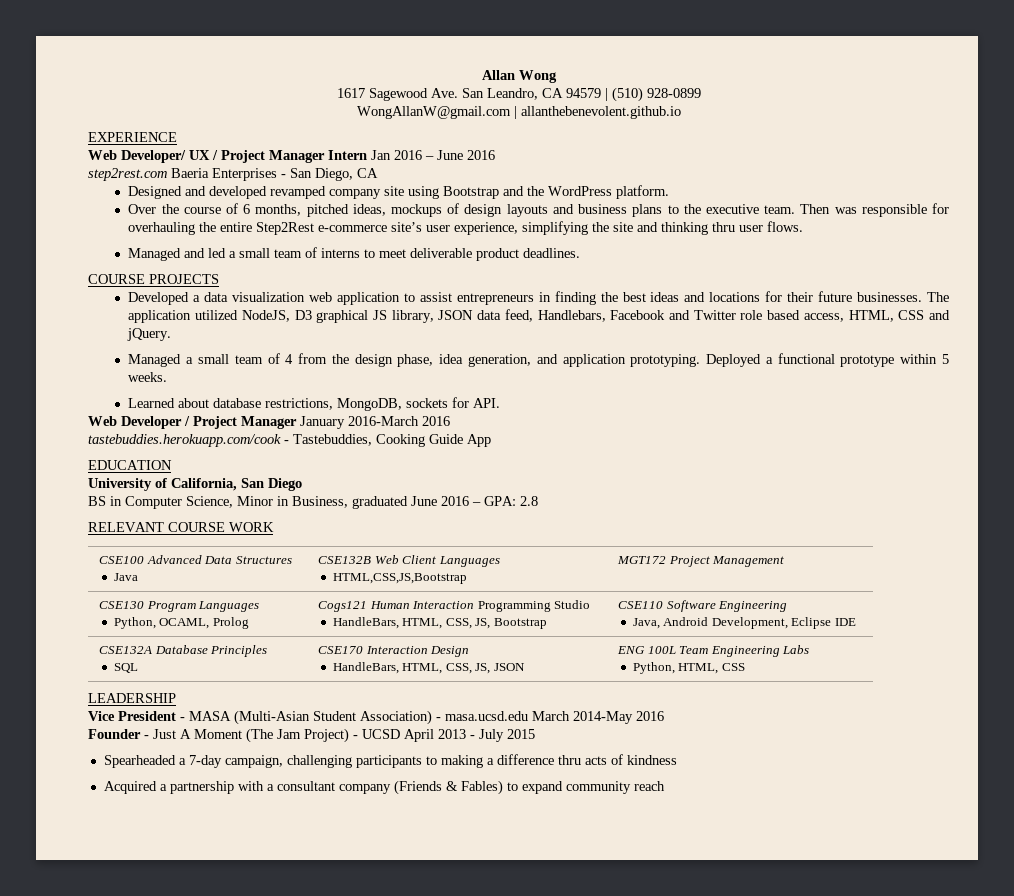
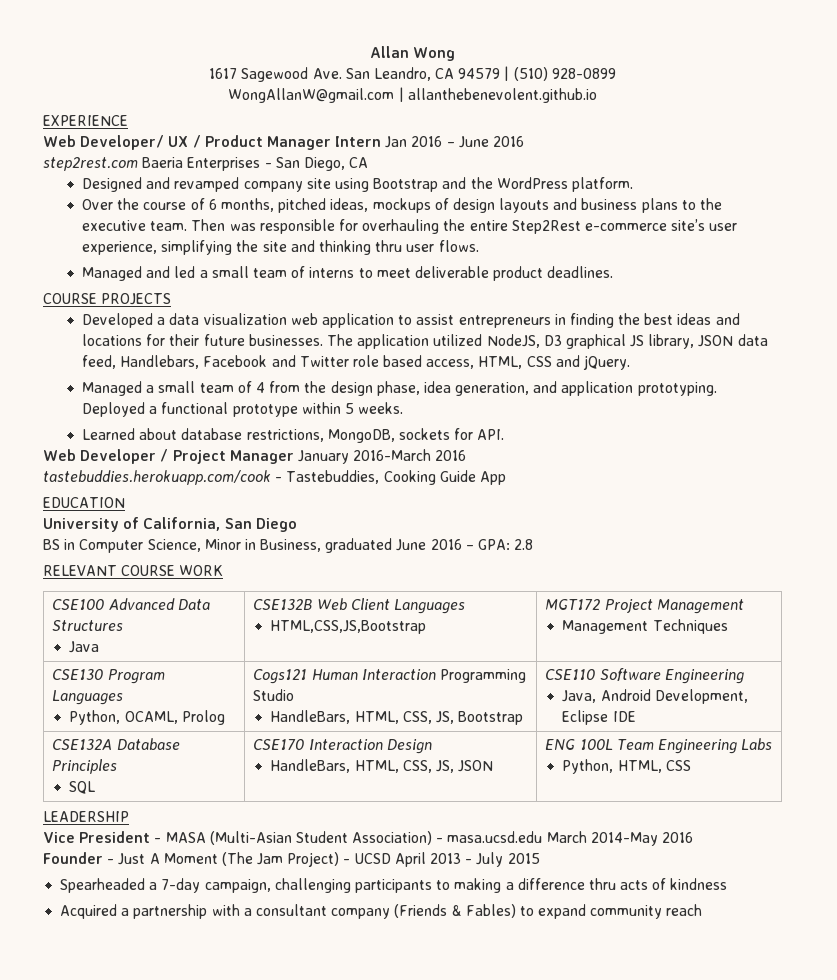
- Web Developer/ UX / Project Manager Intern Jan 2016 – June 2016
+ Web Developer/ UX / Product Manager Intern Jan 2016 – June 2016
- Designed and developed revamped company site using Bootstrap and the WordPress platform.
+ Designed and revamped company site using Bootstrap and the WordPress platform.
  CSE100 Advanced Data Structures
  Java | CSE132B Web Client Languages
  HTML,CSS,JS,Bootstrap | MGT172 Project Management
+ Management Techniques

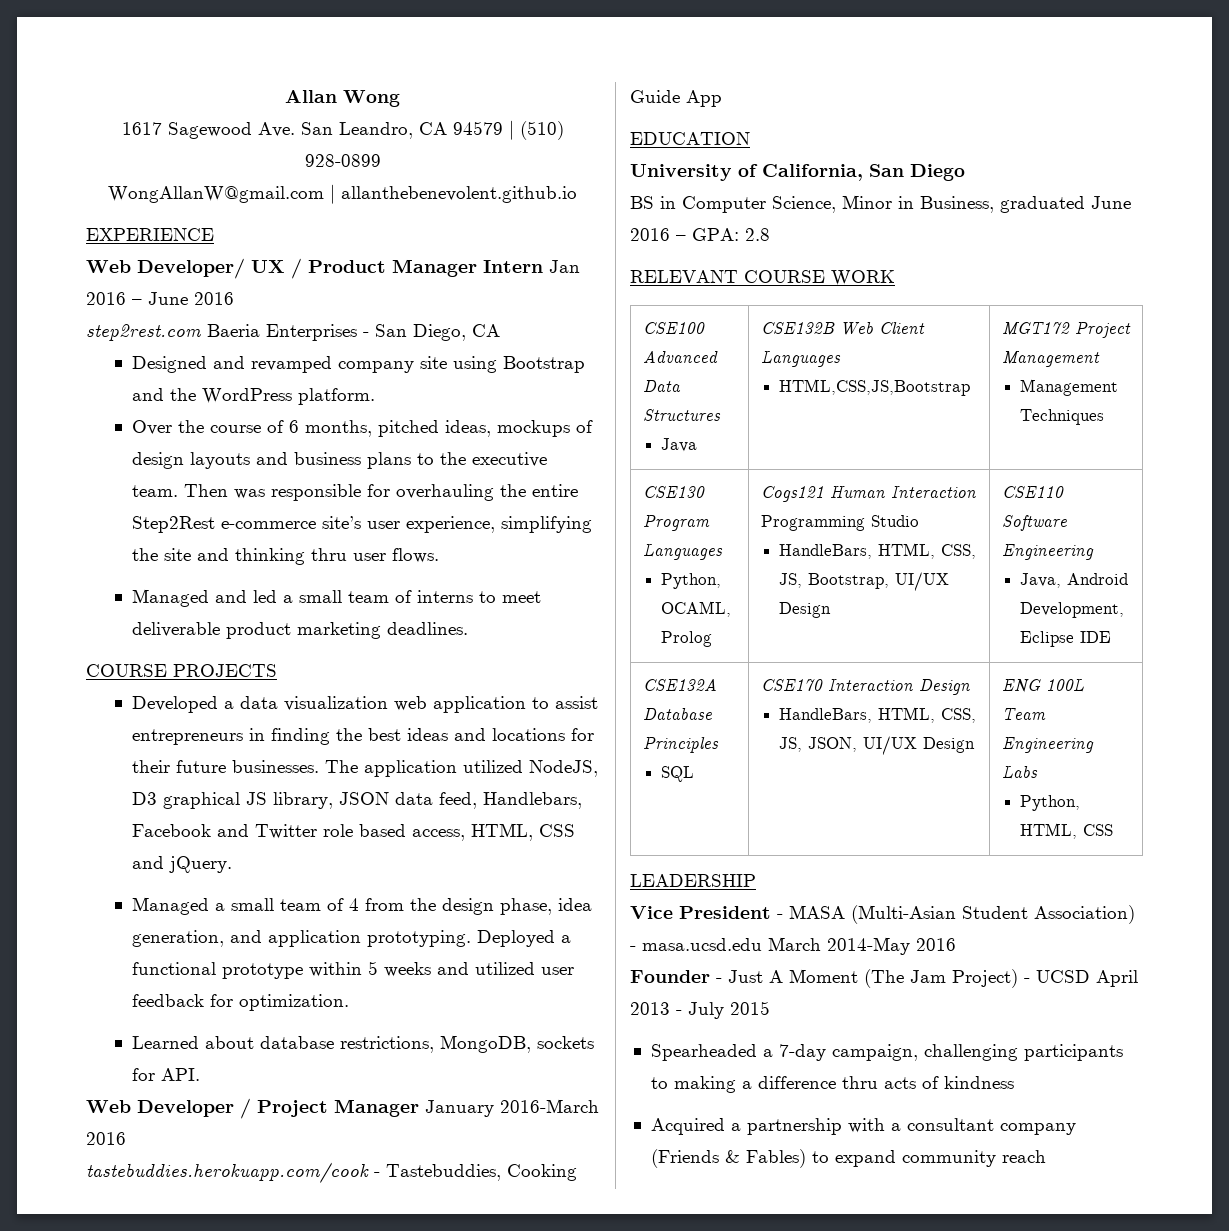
- Managed and led a small team of interns to meet deliverable product deadlines.
+ Managed and led a small team of interns to meet deliverable product marketing deadlines.
- Deployed a functional prototype within 5 weeks.
+ Deployed a functional prototype within 5 weeks and utilized user feedback for optimization.
  CSE130 Program Languages
  Python, OCAML, Prolog | Cogs121 Human Interaction Programming Studio
- HandleBars, HTML, CSS, JS, Bootstrap | CSE110 Software Engineering
+ HandleBars, HTML, CSS, JS, Bootstrap, UI/UX Design | CSE110 Software Engineering
  CSE132A Database Principles
  SQL | CSE170 Interaction Design
- HandleBars, HTML, CSS, JS, JSON | ENG 100L Team Engineering Labs
+ HandleBars, HTML, CSS, JS, JSON, UI/UX Design | ENG 100L Team Engineering Labs

